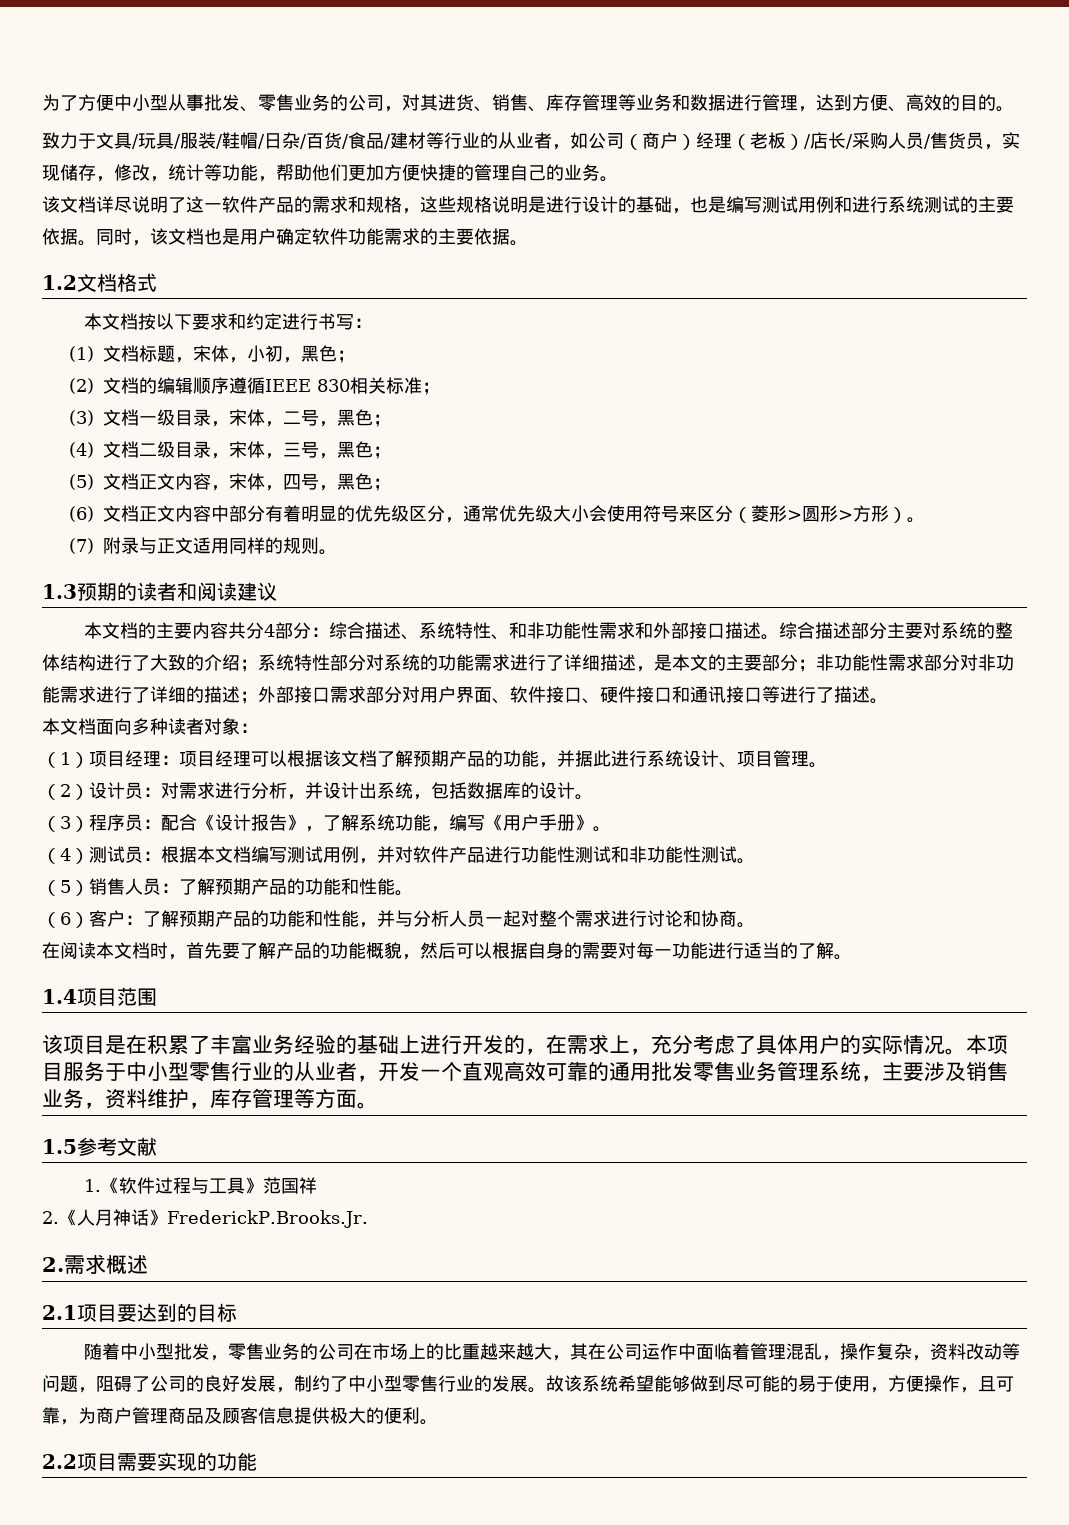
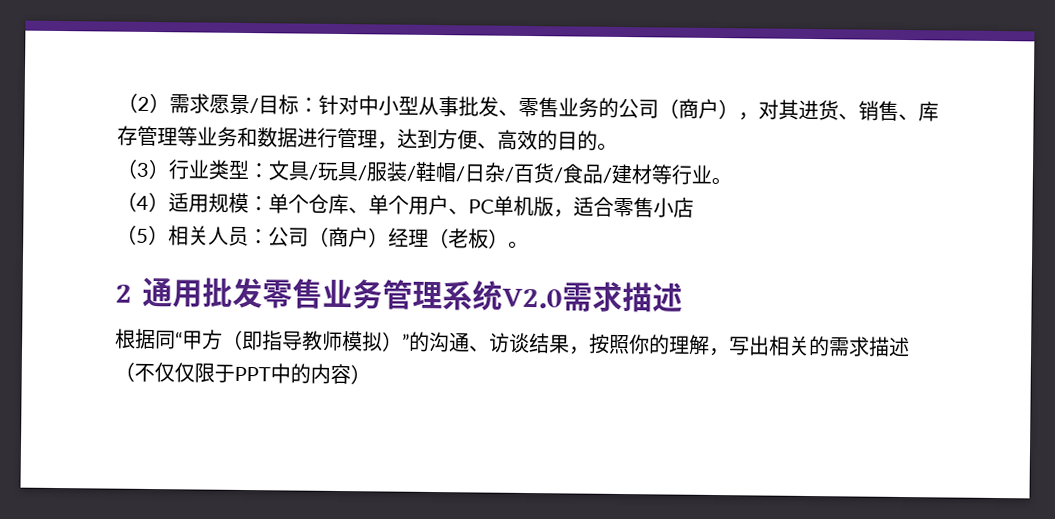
- 为了方便中小型从事批发、零售业务的公司，对其进货、销售、库存管理等业务和数据进行管理，达到方便、高效的目的。
+ （2）需求愿景/目标：针对中小型从事批发、零售业务的公司（商户），对其进货、销售、库存管理等业务和数据进行管理，达到方便、高效的目的。
- 致力于文具/玩具/服装/鞋帽/日杂/百货/食品/建材等行业的从业者，如公司（商户）经理（老板）/店长/采购人员/售货员，实现储存，修改，统计等功能，帮助他们更加方便快捷的管理自己的业务。
- 该文档详尽说明了这一软件产品的需求和规格，这些规格说明是进行设计的基础，也是编写测试用例和进行系统测试的主要依据。同时，该文档也是用户确定软件功能需求的主要依据。
- 1.2文档格式
- 本文档按以下要求和约定进行书写：
- (1)文档标题，宋体，小初，黑色；
- (2)文档的编辑顺序遵循IEEE 830相关标准；
- (3)文档一级目录，宋体，二号，黑色；
- (4)文档二级目录，宋体，三号，黑色；
- (5)文档正文内容，宋体，四号，黑色；
- (6)文档正文内容中部分有着明显的优先级区分，通常优先级大小会使用符号来区分（菱形>圆形>方形）。
- (7)附录与正文适用同样的规则。
- 1.3预期的读者和阅读建议
- 本文档的主要内容共分4部分：综合描述、系统特性、和非功能性需求和外部接口描述。综合描述部分主要对系统的整体结构进行了大致的介绍；系统特性部分对系统的功能需求进行了详细描述，是本文的主要部分；非功能性需求部分对非功能需求进行了详细的描述；外部接口需求部分对用户界面、软件接口、硬件接口和通讯接口等进行了描述。
- 本文档面向多种读者对象：
- （1）项目经理：项目经理可以根据该文档了解预期产品的功能，并据此进行系统设计、项目管理。
- （2）设计员：对需求进行分析，并设计出系统，包括数据库的设计。
- （3）程序员：配合《设计报告》，了解系统功能，编写《用户手册》。
- （4）测试员：根据本文档编写测试用例，并对软件产品进行功能性测试和非功能性测试。
- （5）销售人员：了解预期产品的功能和性能。
- （6）客户：了解预期产品的功能和性能，并与分析人员一起对整个需求进行讨论和协商。
- 在阅读本文档时，首先要了解产品的功能概貌，然后可以根据自身的需要对每一功能进行适当的了解。
- 1.4项目范围
- 该项目是在积累了丰富业务经验的基础上进行开发的，在需求上，充分考虑了具体用户的实际情况。本项目服务于中小型零售行业的从业者，开发一个直观高效可靠的通用批发零售业务管理系统，主要涉及销售业务，资料维护，库存管理等方面。
- 1.5参考文献
- 1.《软件过程与工具》范国祥
- 2.《人月神话》FrederickP.Brooks.Jr.
- 2.需求概述
- 2.1项目要达到的目标
- 随着中小型批发，零售业务的公司在市场上的比重越来越大，其在公司运作中面临着管理混乱，操作复杂，资料改动等问题，阻碍了公司的良好发展，制约了中小型零售行业的发展。故该系统希望能够做到尽可能的易于使用，方便操作，且可靠，为商户管理商品及顾客信息提供极大的便利。
- 2.2项目需要实现的功能
+ （3）行业类型：文具/玩具/服装/鞋帽/日杂/百货/食品/建材等行业。
+ （4）适用规模：单个仓库、单个用户、PC单机版，适合零售小店
+ （5）相关人员：公司（商户）经理（老板）。
+ 2通用批发零售业务管理系统V2.0需求描述
+ 根据同“甲方（即指导教师模拟）”的沟通、访谈结果，按照你的理解，写出相关的需求描述（不仅仅限于PPT中的内容）

